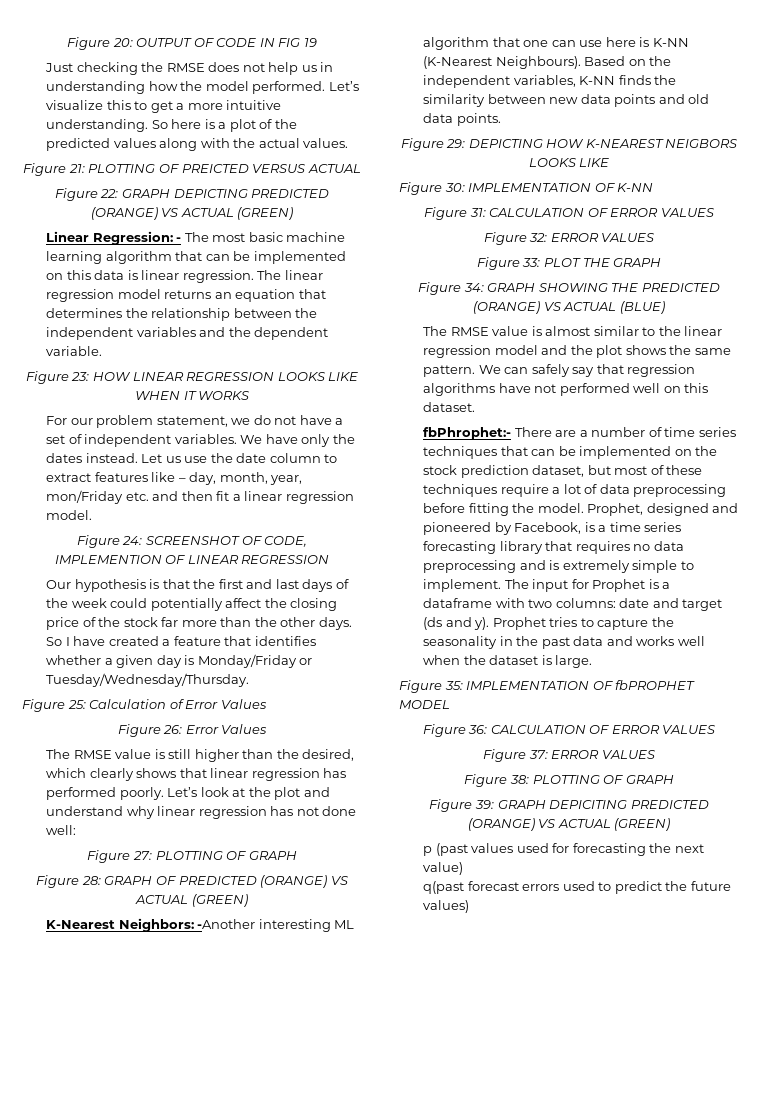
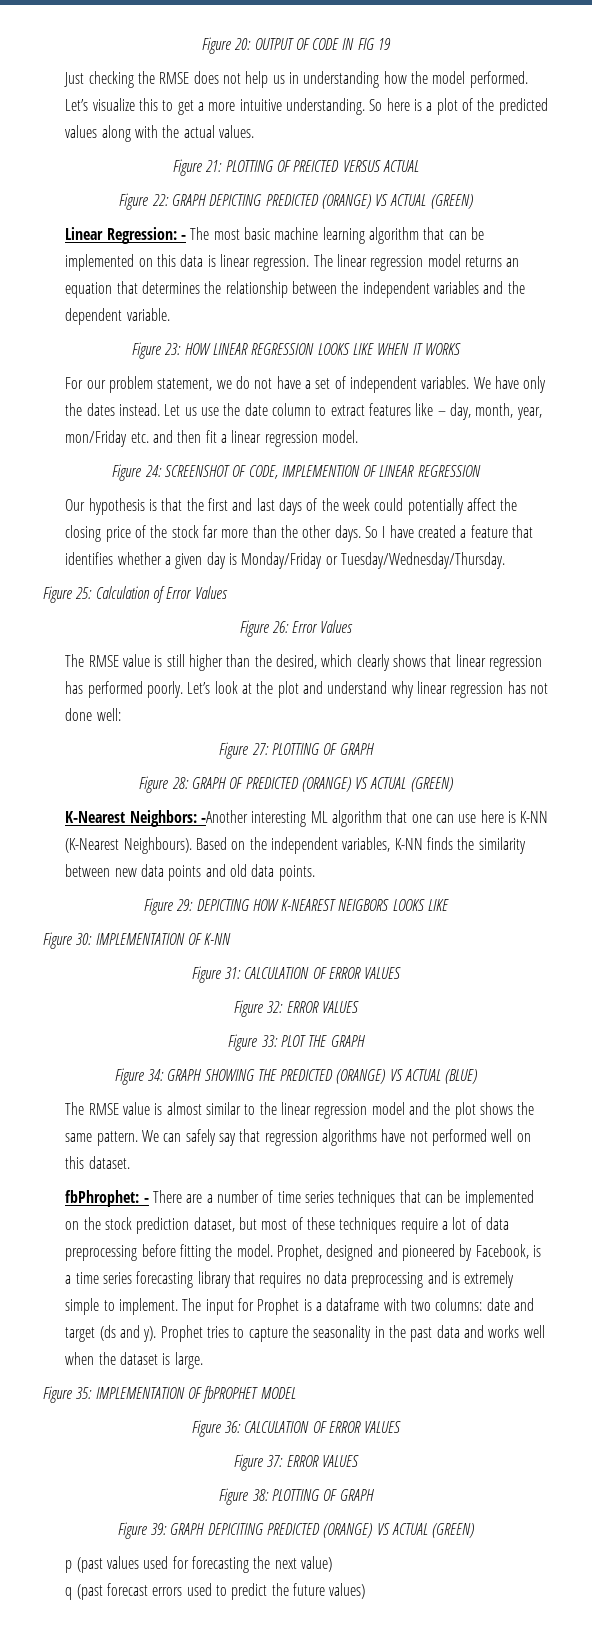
- fbPhrophet:- There are a number of time series techniques that can be implemented on the stock prediction dataset, but most of these techniques require a lot of data preprocessing before fitting the model.
+ fbPhrophet: - There are a number of time series techniques that can be implemented on the stock prediction dataset, but most of these techniques require a lot of data preprocessing before fitting the model.
- q(past forecast errors used to predict the future values)
+ q (past forecast errors used to predict the future values)

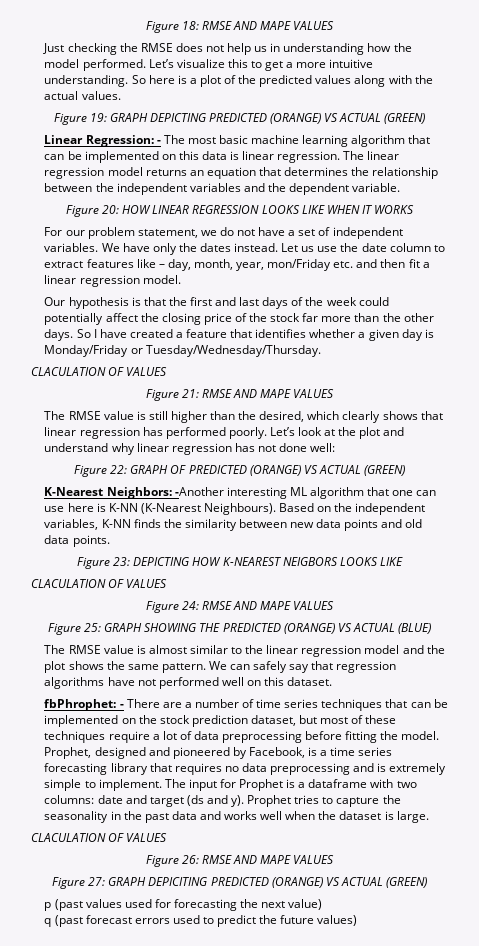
- Figure 20: OUTPUT OF CODE IN FIG 19
+ Figure 18: RMSE AND MAPE VALUES
- Figure 21: PLOTTING OF PREICTED VERSUS ACTUAL
- Figure 22: GRAPH DEPICTING PREDICTED (ORANGE) VS ACTUAL (GREEN)
+ Figure 19: GRAPH DEPICTING PREDICTED (ORANGE) VS ACTUAL (GREEN)
- Figure 23: HOW LINEAR REGRESSION LOOKS LIKE WHEN IT WORKS
+ Figure 20: HOW LINEAR REGRESSION LOOKS LIKE WHEN IT WORKS
- Figure 24: SCREENSHOT OF CODE, IMPLEMENTION OF LINEAR REGRESSION
  So I have created a feature that identifies whether a given day is Monday/Friday or Tuesday/Wednesday/Thursday.
- Figure 25: Calculation of Error Values
- Figure 26: Error Values
+ CLACULATION OF VALUES
+ Figure 21: RMSE AND MAPE VALUES
- Figure 27: PLOTTING OF GRAPH
- Figure 28: GRAPH OF PREDICTED (ORANGE) VS ACTUAL (GREEN)
+ Figure 22: GRAPH OF PREDICTED (ORANGE) VS ACTUAL (GREEN)
- Figure 29: DEPICTING HOW K-NEAREST NEIGBORS LOOKS LIKE
- Figure 30: IMPLEMENTATION OF K-NN
- Figure 31: CALCULATION OF ERROR VALUES
- Figure 32: ERROR VALUES
- Figure 33: PLOT THE GRAPH
- Figure 34: GRAPH SHOWING THE PREDICTED (ORANGE) VS ACTUAL (BLUE)
+ Figure 23: DEPICTING HOW K-NEAREST NEIGBORS LOOKS LIKE
+ CLACULATION OF VALUES
+ Figure 24: RMSE AND MAPE VALUES
+ Figure 25: GRAPH SHOWING THE PREDICTED (ORANGE) VS ACTUAL (BLUE)
  Prophet tries to capture the seasonality in the past data and works well when the dataset is large.
- Figure 35: IMPLEMENTATION OF fbPROPHET MODEL
- Figure 36: CALCULATION OF ERROR VALUES
- Figure 37: ERROR VALUES
- Figure 38: PLOTTING OF GRAPH
- Figure 39: GRAPH DEPICITING PREDICTED (ORANGE) VS ACTUAL (GREEN)
+ CLACULATION OF VALUES
+ Figure 26: RMSE AND MAPE VALUES
+ Figure 27: GRAPH DEPICITING PREDICTED (ORANGE) VS ACTUAL (GREEN)

